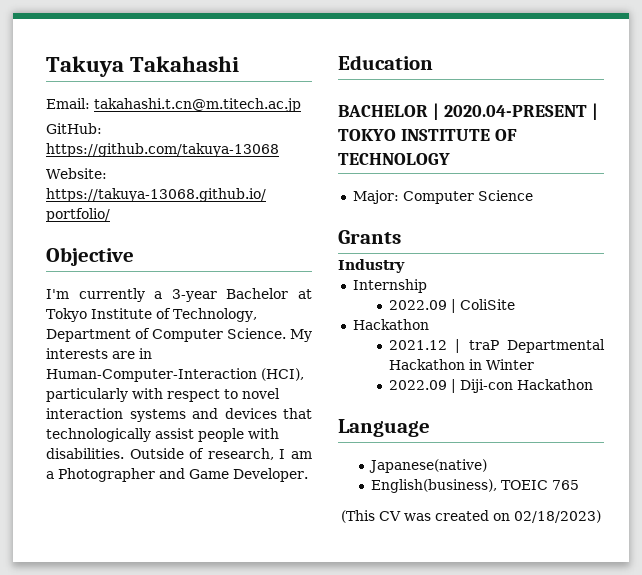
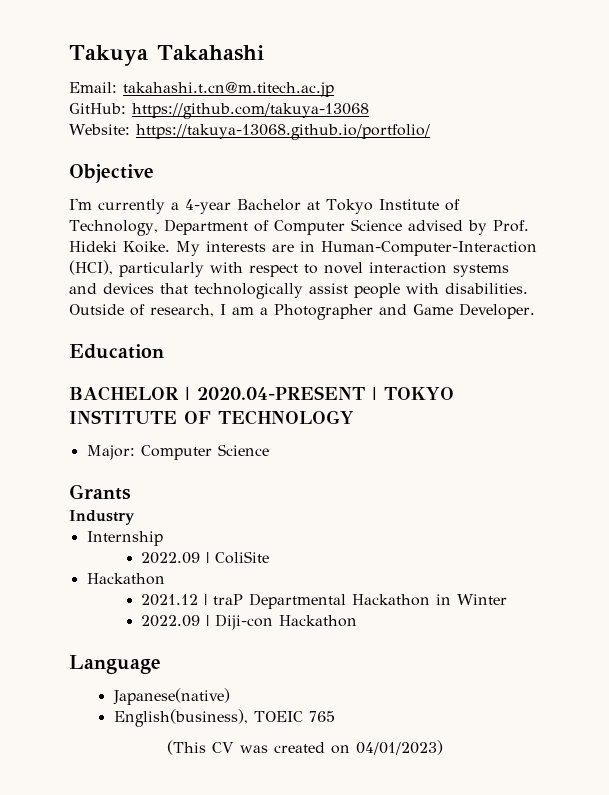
- I'm currently a 3-year Bachelor at Tokyo Institute of Technology, Department of Computer Science.
+ I'm currently a 4-year Bachelor at Tokyo Institute of Technology, Department of Computer Science advised by Prof. Hideki Koike.
- (This CV was created on 02/18/2023)
+ (This CV was created on 04/01/2023)

